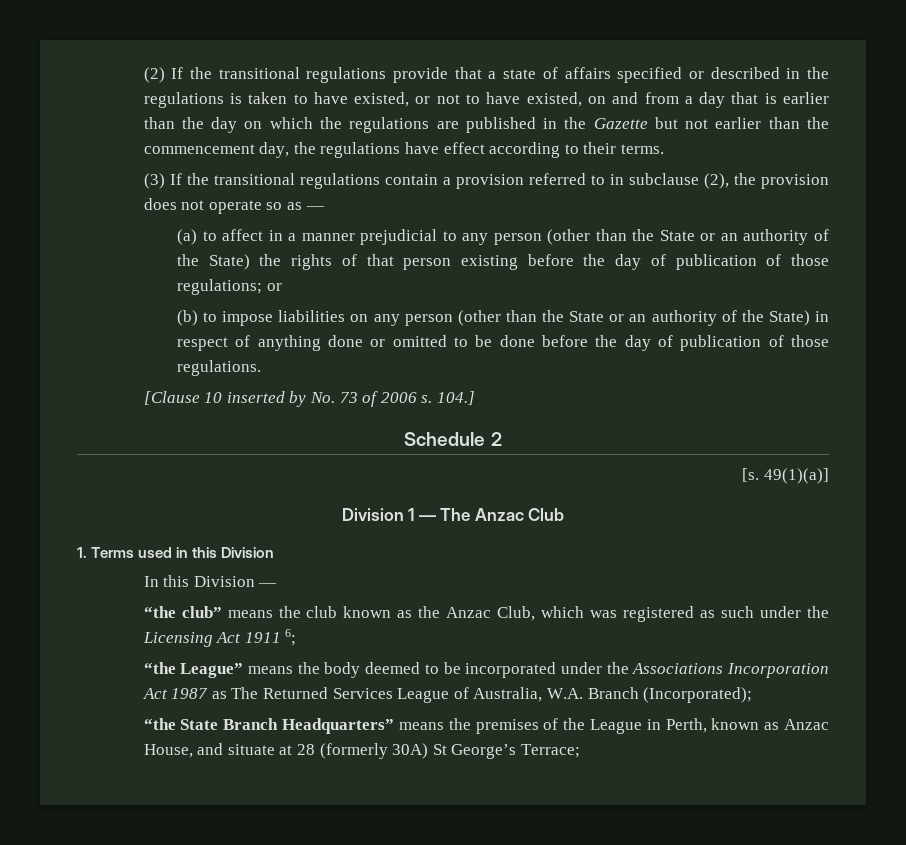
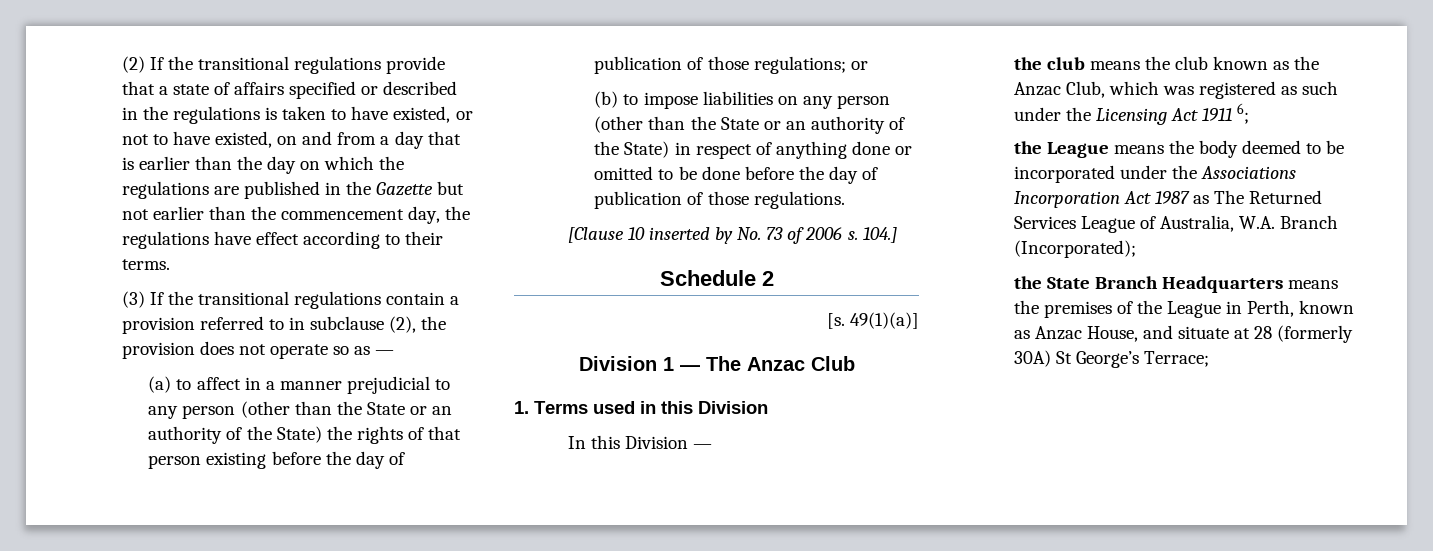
- “the club” means the club known as the Anzac Club, which was registered as such under the Licensing Act 1911 6;
+ the club means the club known as the Anzac Club, which was registered as such under the Licensing Act 1911 6;
- “the League” means the body deemed to be incorporated under the Associations Incorporation Act 1987 as The Returned Services League of Australia, W.A. Branch (Incorporated);
+ the League means the body deemed to be incorporated under the Associations Incorporation Act 1987 as The Returned Services League of Australia, W.A. Branch (Incorporated);
- “the State Branch Headquarters” means the premises of the League in Perth, known as Anzac House, and situate at 28 (formerly 30A) St George’s Terrace;
+ the State Branch Headquarters means the premises of the League in Perth, known as Anzac House, and situate at 28 (formerly 30A) St George’s Terrace;

